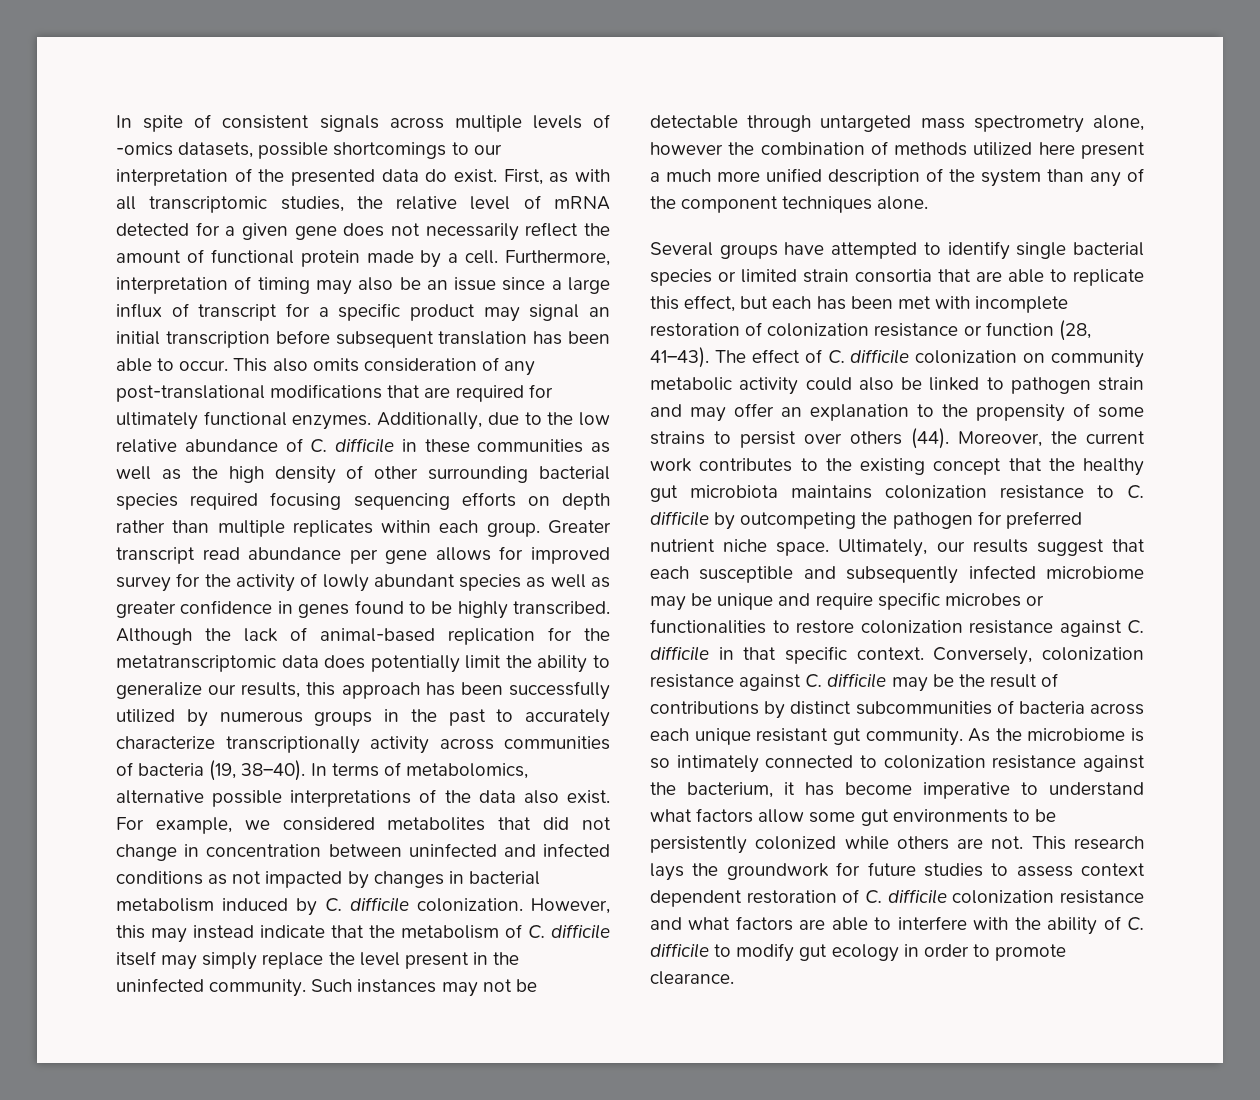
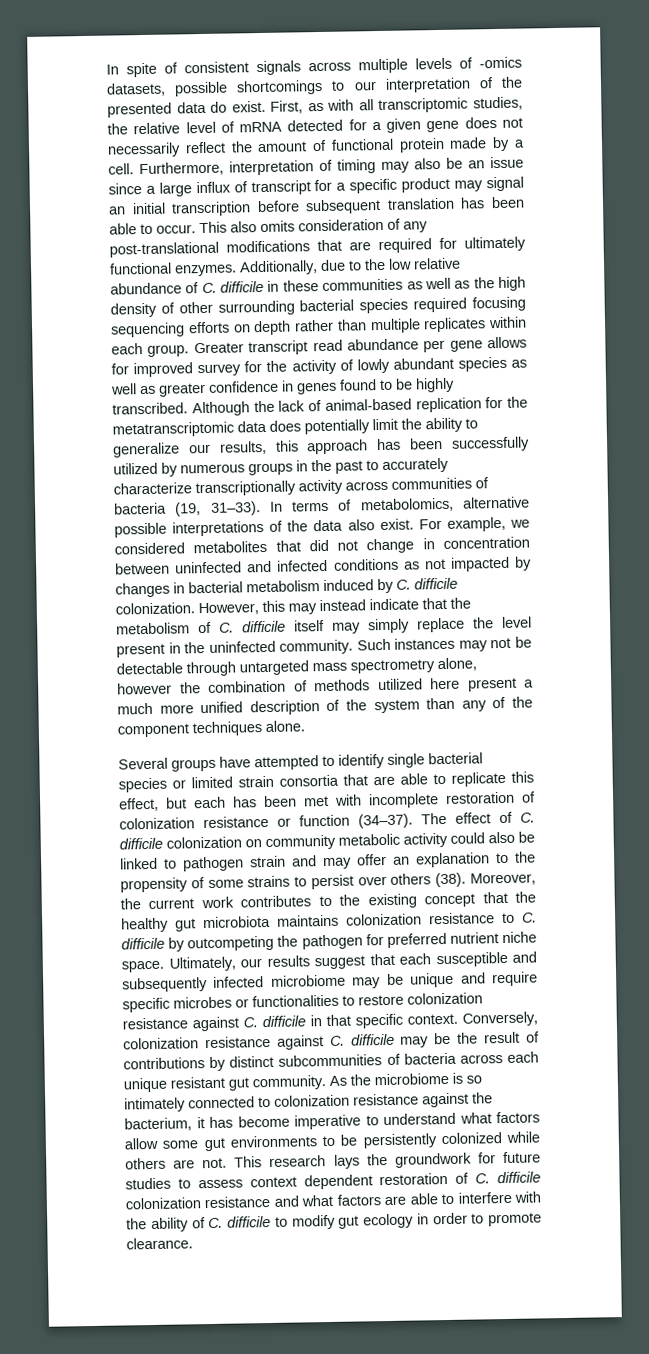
- Although the lack of animal-based replication for the metatranscriptomic data does potentially limit the ability to generalize our results, this approach has been successfully utilized by numerous groups in the past to accurately characterize transcriptionally activity across communities of bacteria (19, 38–40).
+ Although the lack of animal-based replication for the metatranscriptomic data does potentially limit the ability to generalize our results, this approach has been successfully utilized by numerous groups in the past to accurately characterize transcriptionally activity across communities of bacteria (19, 31–33).
- Several groups have attempted to identify single bacterial species or limited strain consortia that are able to replicate this effect, but each has been met with incomplete restoration of colonization resistance or function (28, 41–43).
+ Several groups have attempted to identify single bacterial species or limited strain consortia that are able to replicate this effect, but each has been met with incomplete restoration of colonization resistance or function (34–37).
- The effect of C. difficile colonization on community metabolic activity could also be linked to pathogen strain and may offer an explanation to the propensity of some strains to persist over others (44).
+ The effect of C. difficile colonization on community metabolic activity could also be linked to pathogen strain and may offer an explanation to the propensity of some strains to persist over others (38).

